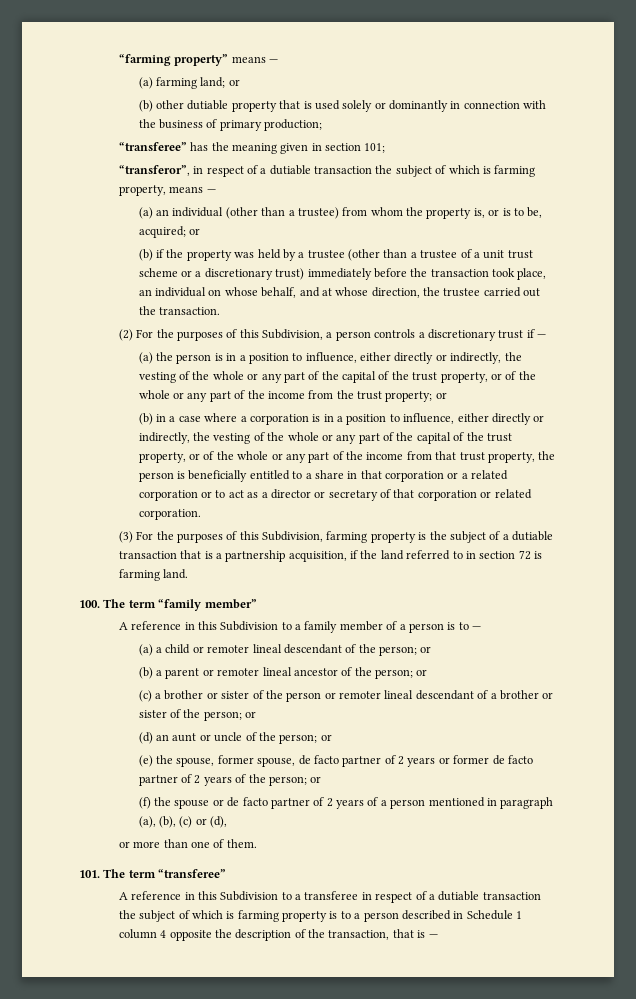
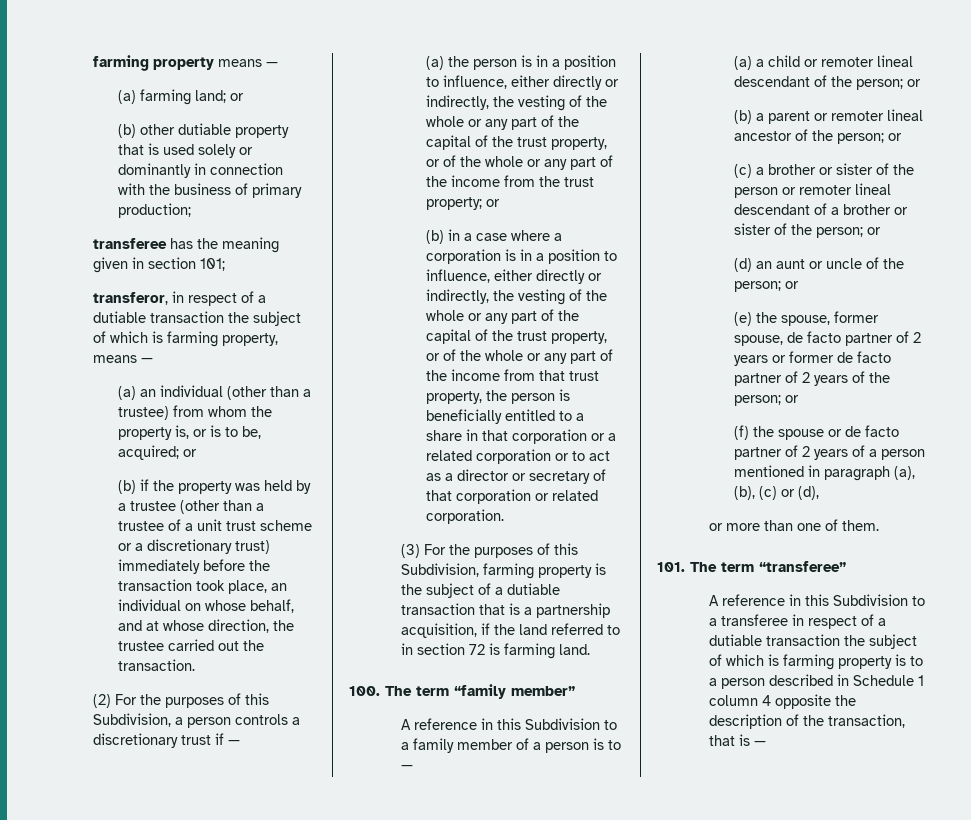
- “farming property” means —
+ farming property means —
- “transferee” has the meaning given in section 101;
+ transferee has the meaning given in section 101;
- “transferor”, in respect of a dutiable transaction the subject of which is farming property, means —
+ transferor, in respect of a dutiable transaction the subject of which is farming property, means —

